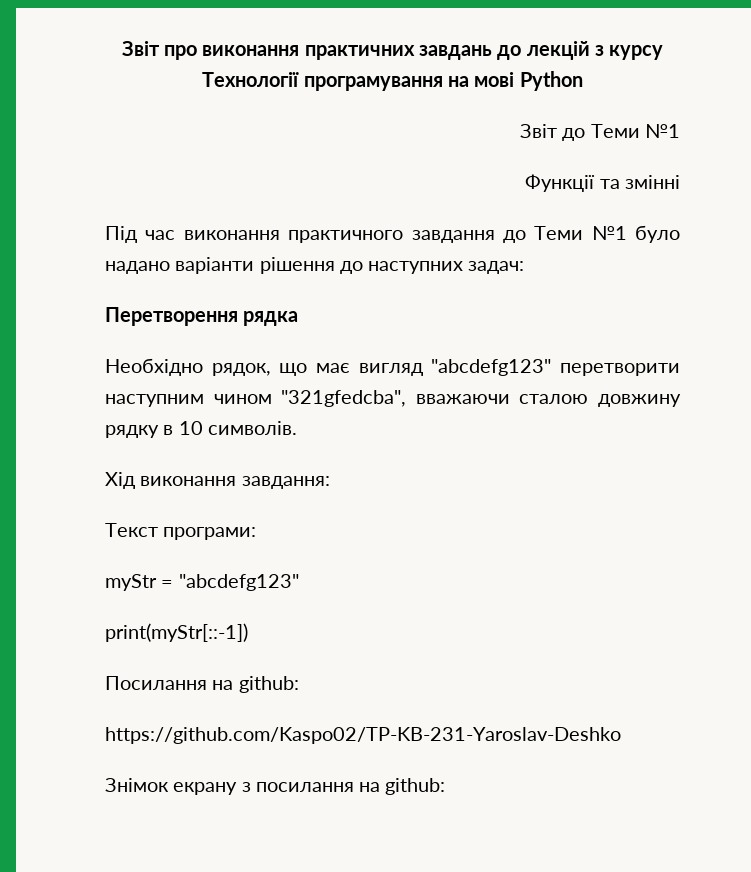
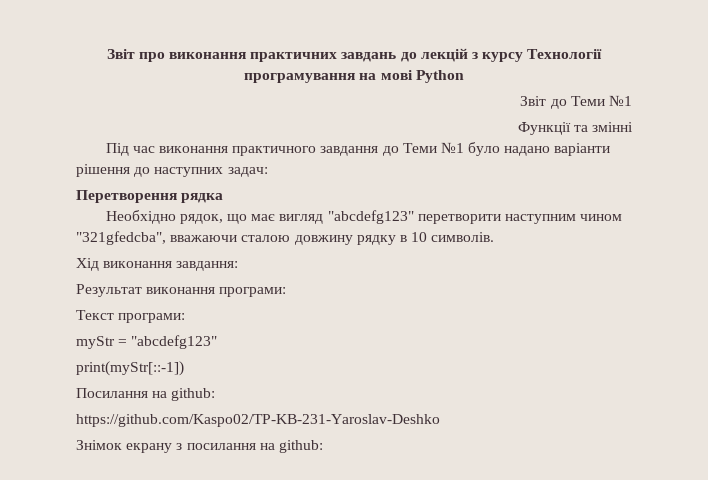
+ Результат виконання програми:

